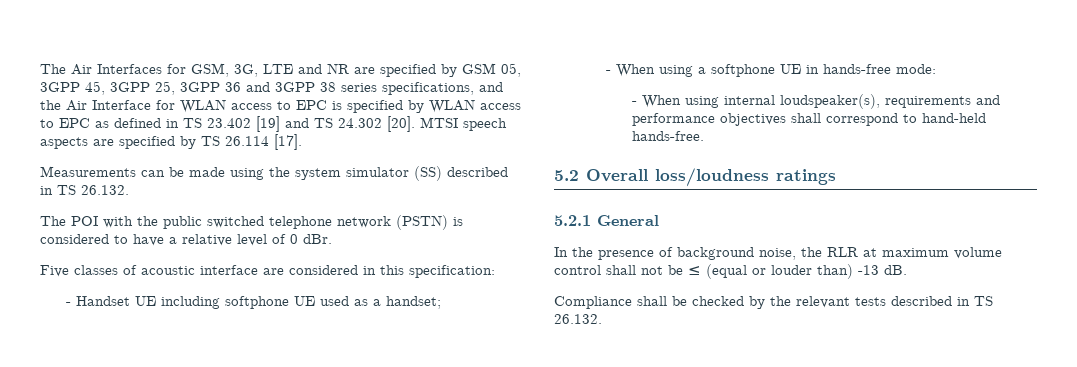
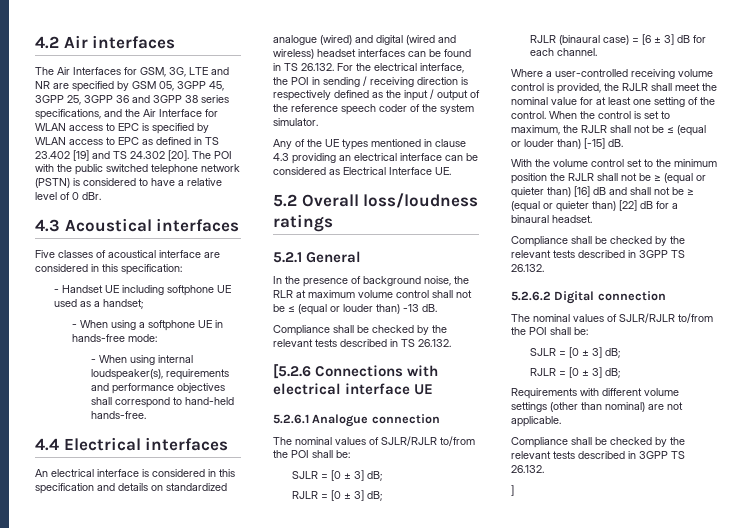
+ 4.2 Air interfaces
- The Air Interfaces for GSM, 3G, LTE and NR are specified by GSM 05, 3GPP 45, 3GPP 25, 3GPP 36 and 3GPP 38 series specifications, and the Air Interface for WLAN access to EPC is specified by WLAN access to EPC as defined in TS 23.402 [19] and TS 24.302 [20]. MTSI speech aspects are specified by TS 26.114 [17].
- Measurements can be made using the system simulator (SS) described in TS 26.132.
- The POI with the public switched telephone network (PSTN) is considered to have a relative level of 0 dBr.
+ The Air Interfaces for GSM, 3G, LTE and NR are specified by GSM 05, 3GPP 45, 3GPP 25, 3GPP 36 and 3GPP 38 series specifications, and the Air Interface for WLAN access to EPC is specified by WLAN access to EPC as defined in TS 23.402 [19] and TS 24.302 [20]. The POI with the public switched telephone network (PSTN) is considered to have a relative level of 0 dBr.
+ 4.3 Acoustical interfaces
- Five classes of acoustic interface are considered in this specification:
+ Five classes of acoustical interface are considered in this specification:
+ 4.4 Electrical interfaces
+ An electrical interface is considered in this specification and details on standardized analogue (wired) and digital (wired and wireless) headset interfaces can be found in TS 26.132. For the electrical interface, the POI in sending / receiving direction is respectively defined as the input / output of the reference speech coder of the system simulator.
+ Any of the UE types mentioned in clause 4.3 providing an electrical interface can be considered as Electrical Interface UE.
+ [5.2.6 Connections with electrical interface UE
+ 5.2.6.1 Analogue connection
+ The nominal values of SJLR/RJLR to/from the POI shall be:
+ SJLR = [0 ± 3] dB;
+ RJLR = [0 ± 3] dB;
+ RJLR (binaural case) = [6 ± 3] dB for each channel.
+ Where a user-controlled receiving volume control is provided, the RJLR shall meet the nominal value for at least one setting of the control. When the control is set to maximum, the RJLR shall not be ≤ (equal or louder than) [-15] dB.
+ With the volume control set to the minimum position the RJLR shall not be ≥ (equal or quieter than) [16] dB and shall not be ≥ (equal or quieter than) [22] dB for a binaural headset.
+ Compliance shall be checked by the relevant tests described in 3GPP TS 26.132.
+ 5.2.6.2 Digital connection
+ The nominal values of SJLR/RJLR to/from the POI shall be:
+ SJLR = [0 ± 3] dB;
+ RJLR = [0 ± 3] dB;
+ Requirements with different volume settings (other than nominal) are not applicable.
+ Compliance shall be checked by the relevant tests described in 3GPP TS 26.132.
+ ]

